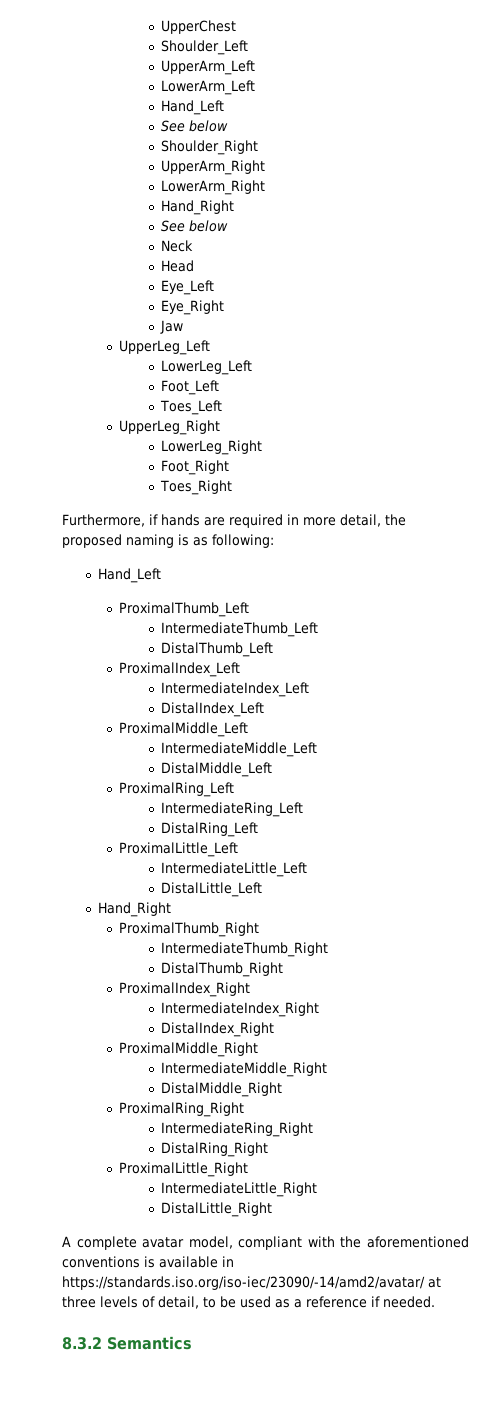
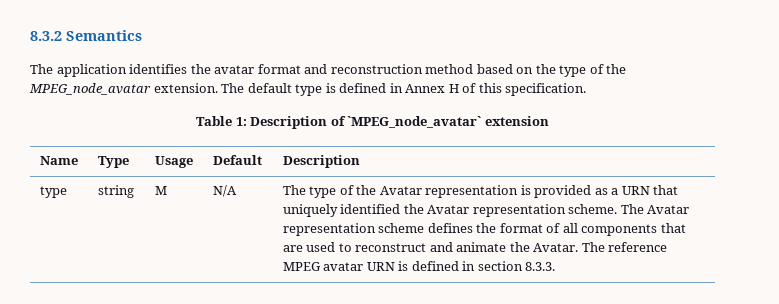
- UpperChest
- Shoulder_Left
- UpperArm_Left
- LowerArm_Left
- Hand_Left
- See below
- Shoulder_Right
- UpperArm_Right
- LowerArm_Right
- Hand_Right
- See below
- Neck
- Head
- Eye_Left
- Eye_Right
- Jaw
- UpperLeg_Left
- LowerLeg_Left
- Foot_Left
- Toes_Left
- UpperLeg_Right
- LowerLeg_Right
- Foot_Right
- Toes_Right
- Furthermore, if hands are required in more detail, the proposed naming is as following:
- Hand_Left
- ProximalThumb_Left
- IntermediateThumb_Left
- DistalThumb_Left
- ProximalIndex_Left
- IntermediateIndex_Left
- DistalIndex_Left
- ProximalMiddle_Left
- IntermediateMiddle_Left
- DistalMiddle_Left
- ProximalRing_Left
- IntermediateRing_Left
- DistalRing_Left
- ProximalLittle_Left
- IntermediateLittle_Left
- DistalLittle_Left
- Hand_Right
- ProximalThumb_Right
- IntermediateThumb_Right
- DistalThumb_Right
- ProximalIndex_Right
- IntermediateIndex_Right
- DistalIndex_Right
- ProximalMiddle_Right
- IntermediateMiddle_Right
- DistalMiddle_Right
- ProximalRing_Right
- IntermediateRing_Right
- DistalRing_Right
- ProximalLittle_Right
- IntermediateLittle_Right
- DistalLittle_Right
- A complete avatar model, compliant with the aforementioned conventions is available in https://standards.iso.org/iso-iec/23090/-14/amd2/avatar/ at three levels of detail, to be used as a reference if needed.
  8.3.2 Semantics
+ The application identifies the avatar format and reconstruction method based on the type of the MPEG_node_avatar extension. The default type is defined in Annex H of this specification.
+ Table 1: Description of `MPEG_node_avatar` extension
+ Name | Type | Usage | Default | Description
+ type | string | M | N/A | The type of the Avatar representation is provided as a URN that uniquely identified the Avatar representation scheme. The Avatar representation scheme defines the format of all components that are used to reconstruct and animate the Avatar. The reference MPEG avatar URN is defined in section 8.3.3.

